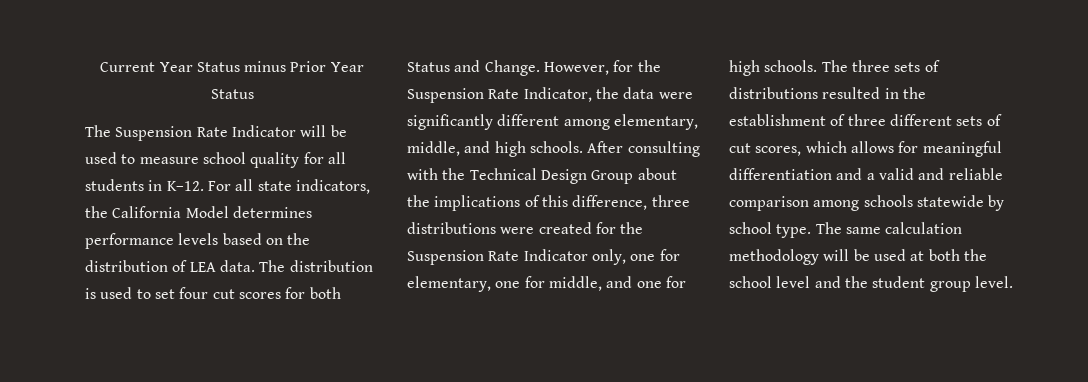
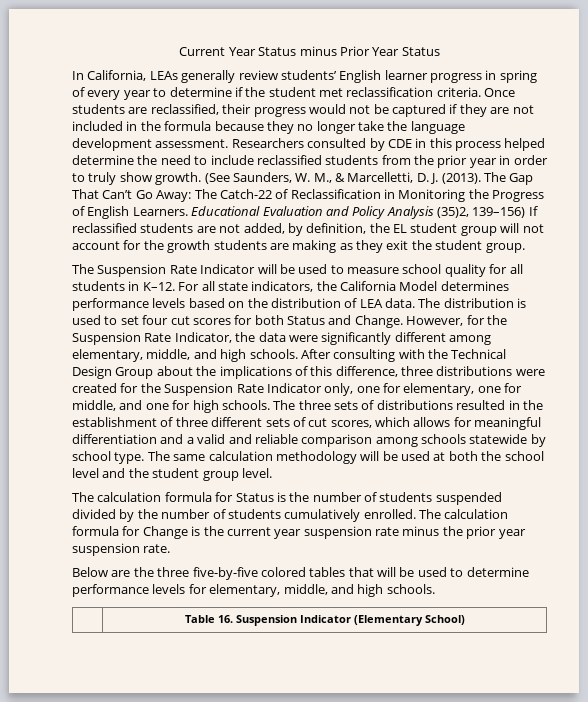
+ In California, LEAs generally review students’ English learner progress in spring of every year to determine if the student met reclassification criteria. Once students are reclassified, their progress would not be captured if they are not included in the formula because they no longer take the language development assessment. Researchers consulted by CDE in this process helped determine the need to include reclassified students from the prior year in order to truly show growth. (See Saunders, W. M., & Marcelletti, D. J. (2013). The Gap That Can’t Go Away: The Catch-22 of Reclassification in Monitoring the Progress of English Learners. Educational Evaluation and Policy Analysis (35)2, 139–156) If reclassified students are not added, by definition, the EL student group will not account for the growth students are making as they exit the student group.
+ The calculation formula for Status is the number of students suspended divided by the number of students cumulatively enrolled. The calculation formula for Change is the current year suspension rate minus the prior year suspension rate.
+ Below are the three five-by-five colored tables that will be used to determine performance levels for elementary, middle, and high schools.
+ | Table 16. Suspension Indicator (Elementary School)

